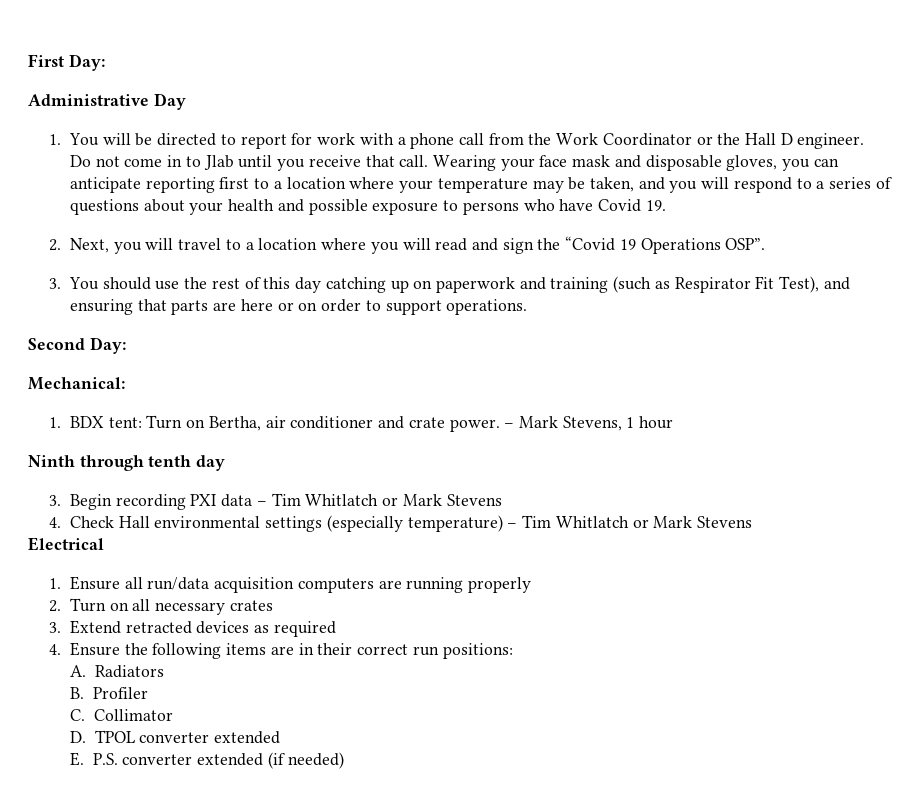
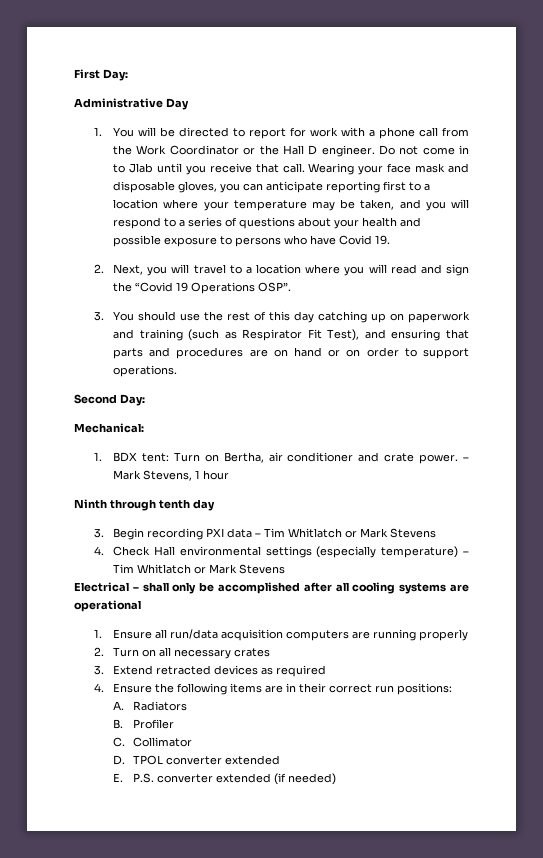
- 3. You should use the rest of this day catching up on paperwork and training (such as Respirator Fit Test), and ensuring that parts are here or on order to support operations.
+ 3. You should use the rest of this day catching up on paperwork and training (such as Respirator Fit Test), and ensuring that parts and procedures are on hand or on order to support operations.
- Electrical
+ Electrical – shall only be accomplished after all cooling systems are operational

